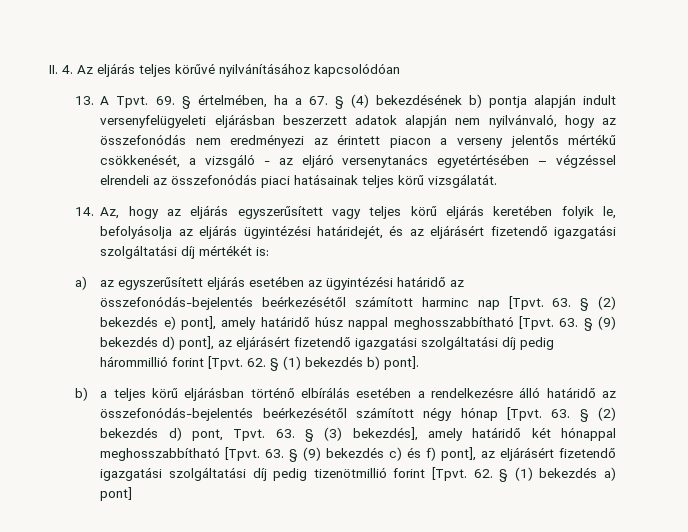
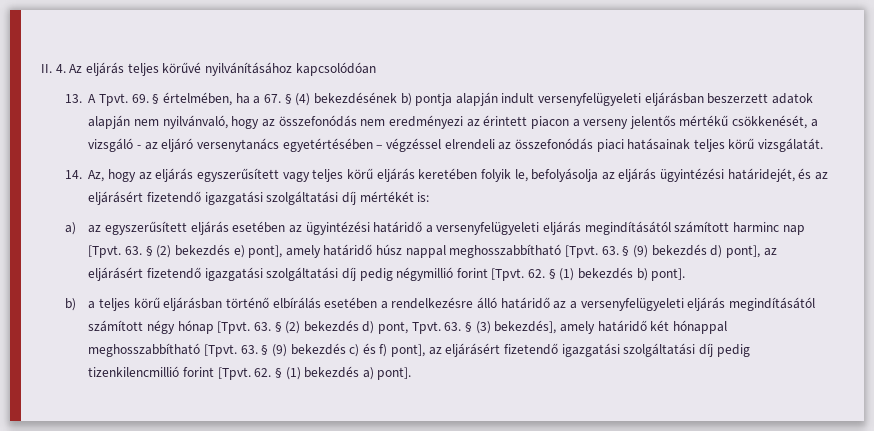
- a) az egyszerűsített eljárás esetében az ügyintézési határidő az összefonódás-bejelentés beérkezésétől számított harminc nap [Tpvt.
+ a) az egyszerűsített eljárás esetében az ügyintézési határidő a versenyfelügyeleti eljárás megindításától számított harminc nap [Tpvt.
- 63. § (9) bekezdés d) pont], az eljárásért fizetendő igazgatási szolgáltatási díj pedig hárommillió forint [Tpvt.
+ 63. § (9) bekezdés d) pont], az eljárásért fizetendő igazgatási szolgáltatási díj pedig négymillió forint [Tpvt.
- b) a teljes körű eljárásban történő elbírálás esetében a rendelkezésre álló határidő az összefonódás-bejelentés beérkezésétől számított négy hónap [Tpvt.
+ b) a teljes körű eljárásban történő elbírálás esetében a rendelkezésre álló határidő az a versenyfelügyeleti eljárás megindításától számított négy hónap [Tpvt.
- 63. § (9) bekezdés c) és f) pont], az eljárásért fizetendő igazgatási szolgáltatási díj pedig tizenötmillió forint [Tpvt.
+ 63. § (9) bekezdés c) és f) pont], az eljárásért fizetendő igazgatási szolgáltatási díj pedig tizenkilencmillió forint [Tpvt.
- 62. § (1) bekezdés a) pont]
+ 62. § (1) bekezdés a) pont].

